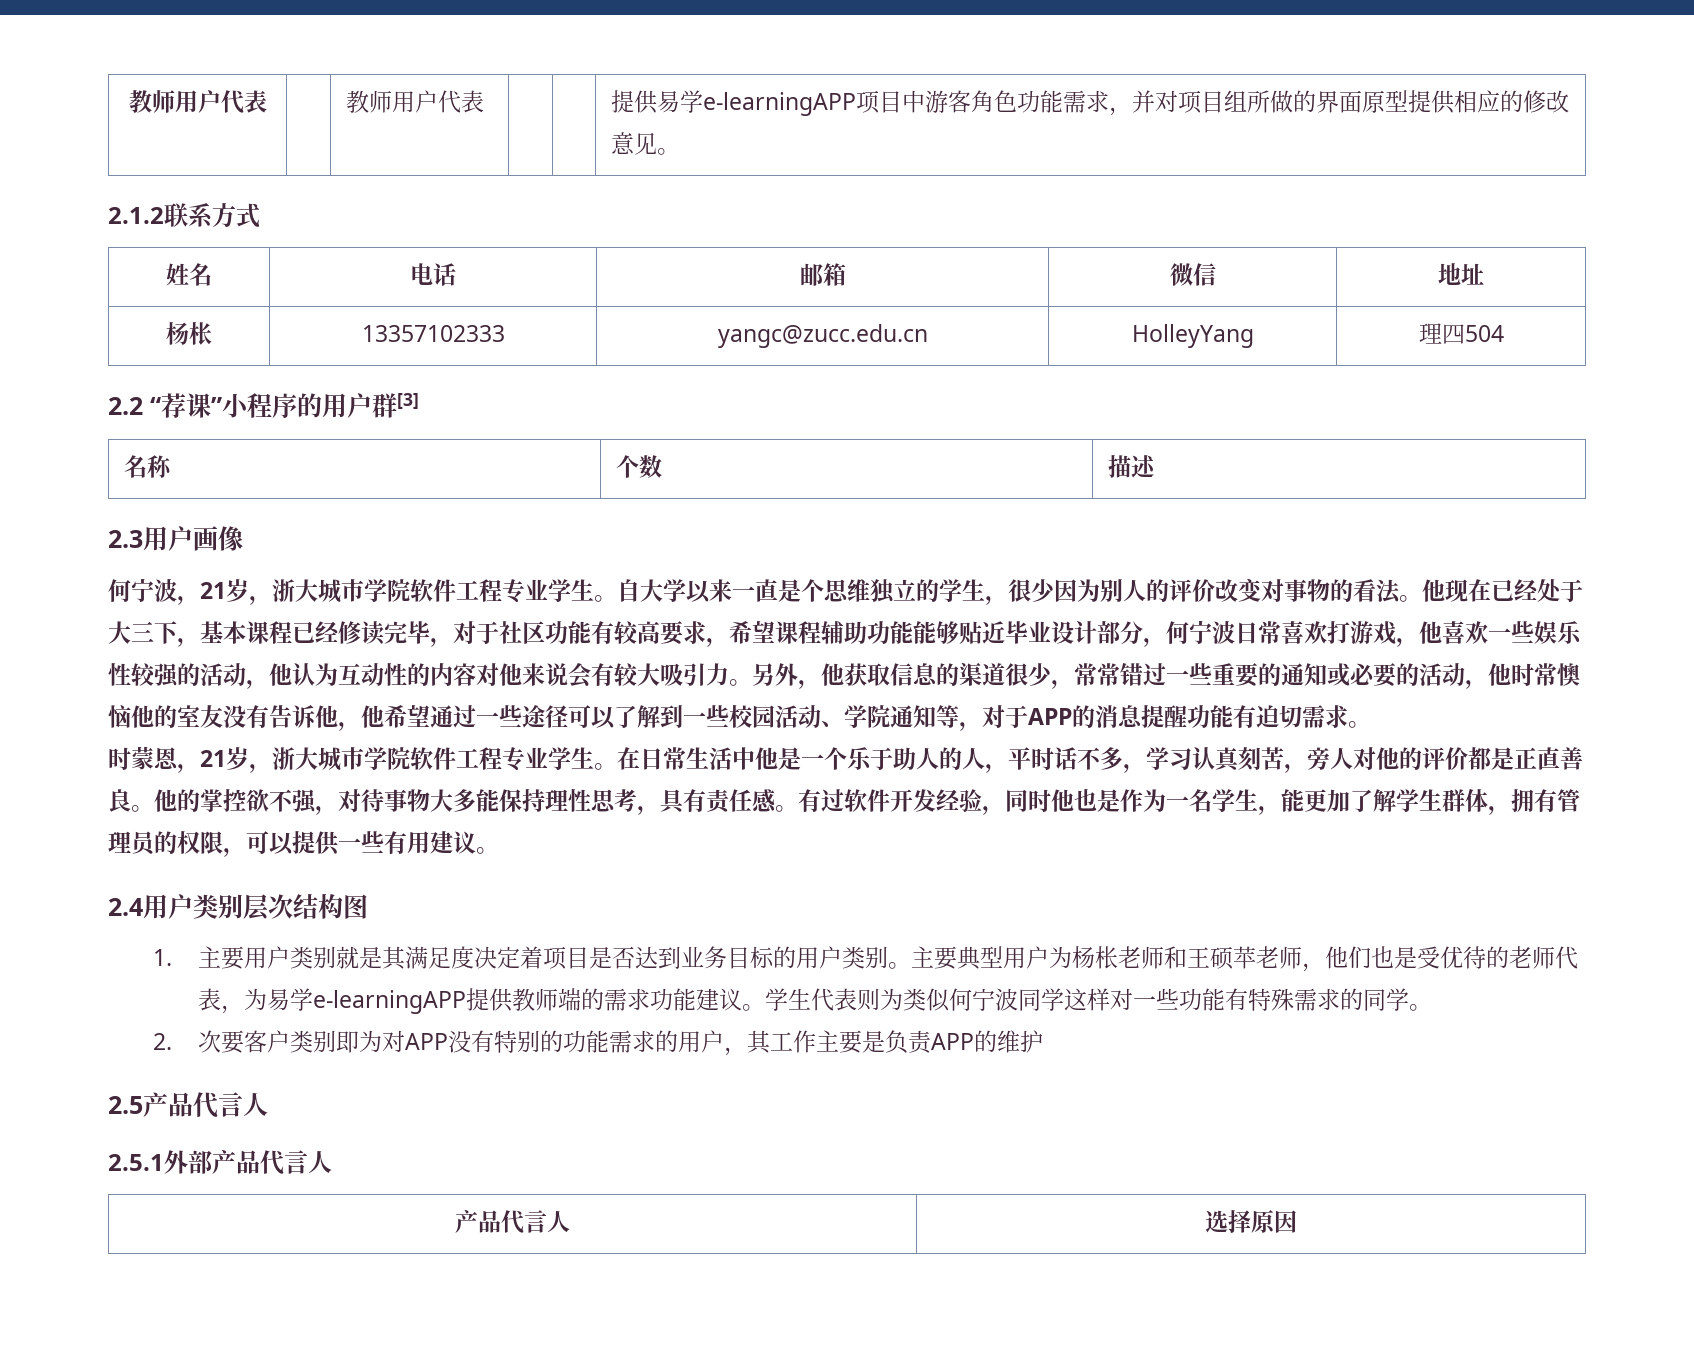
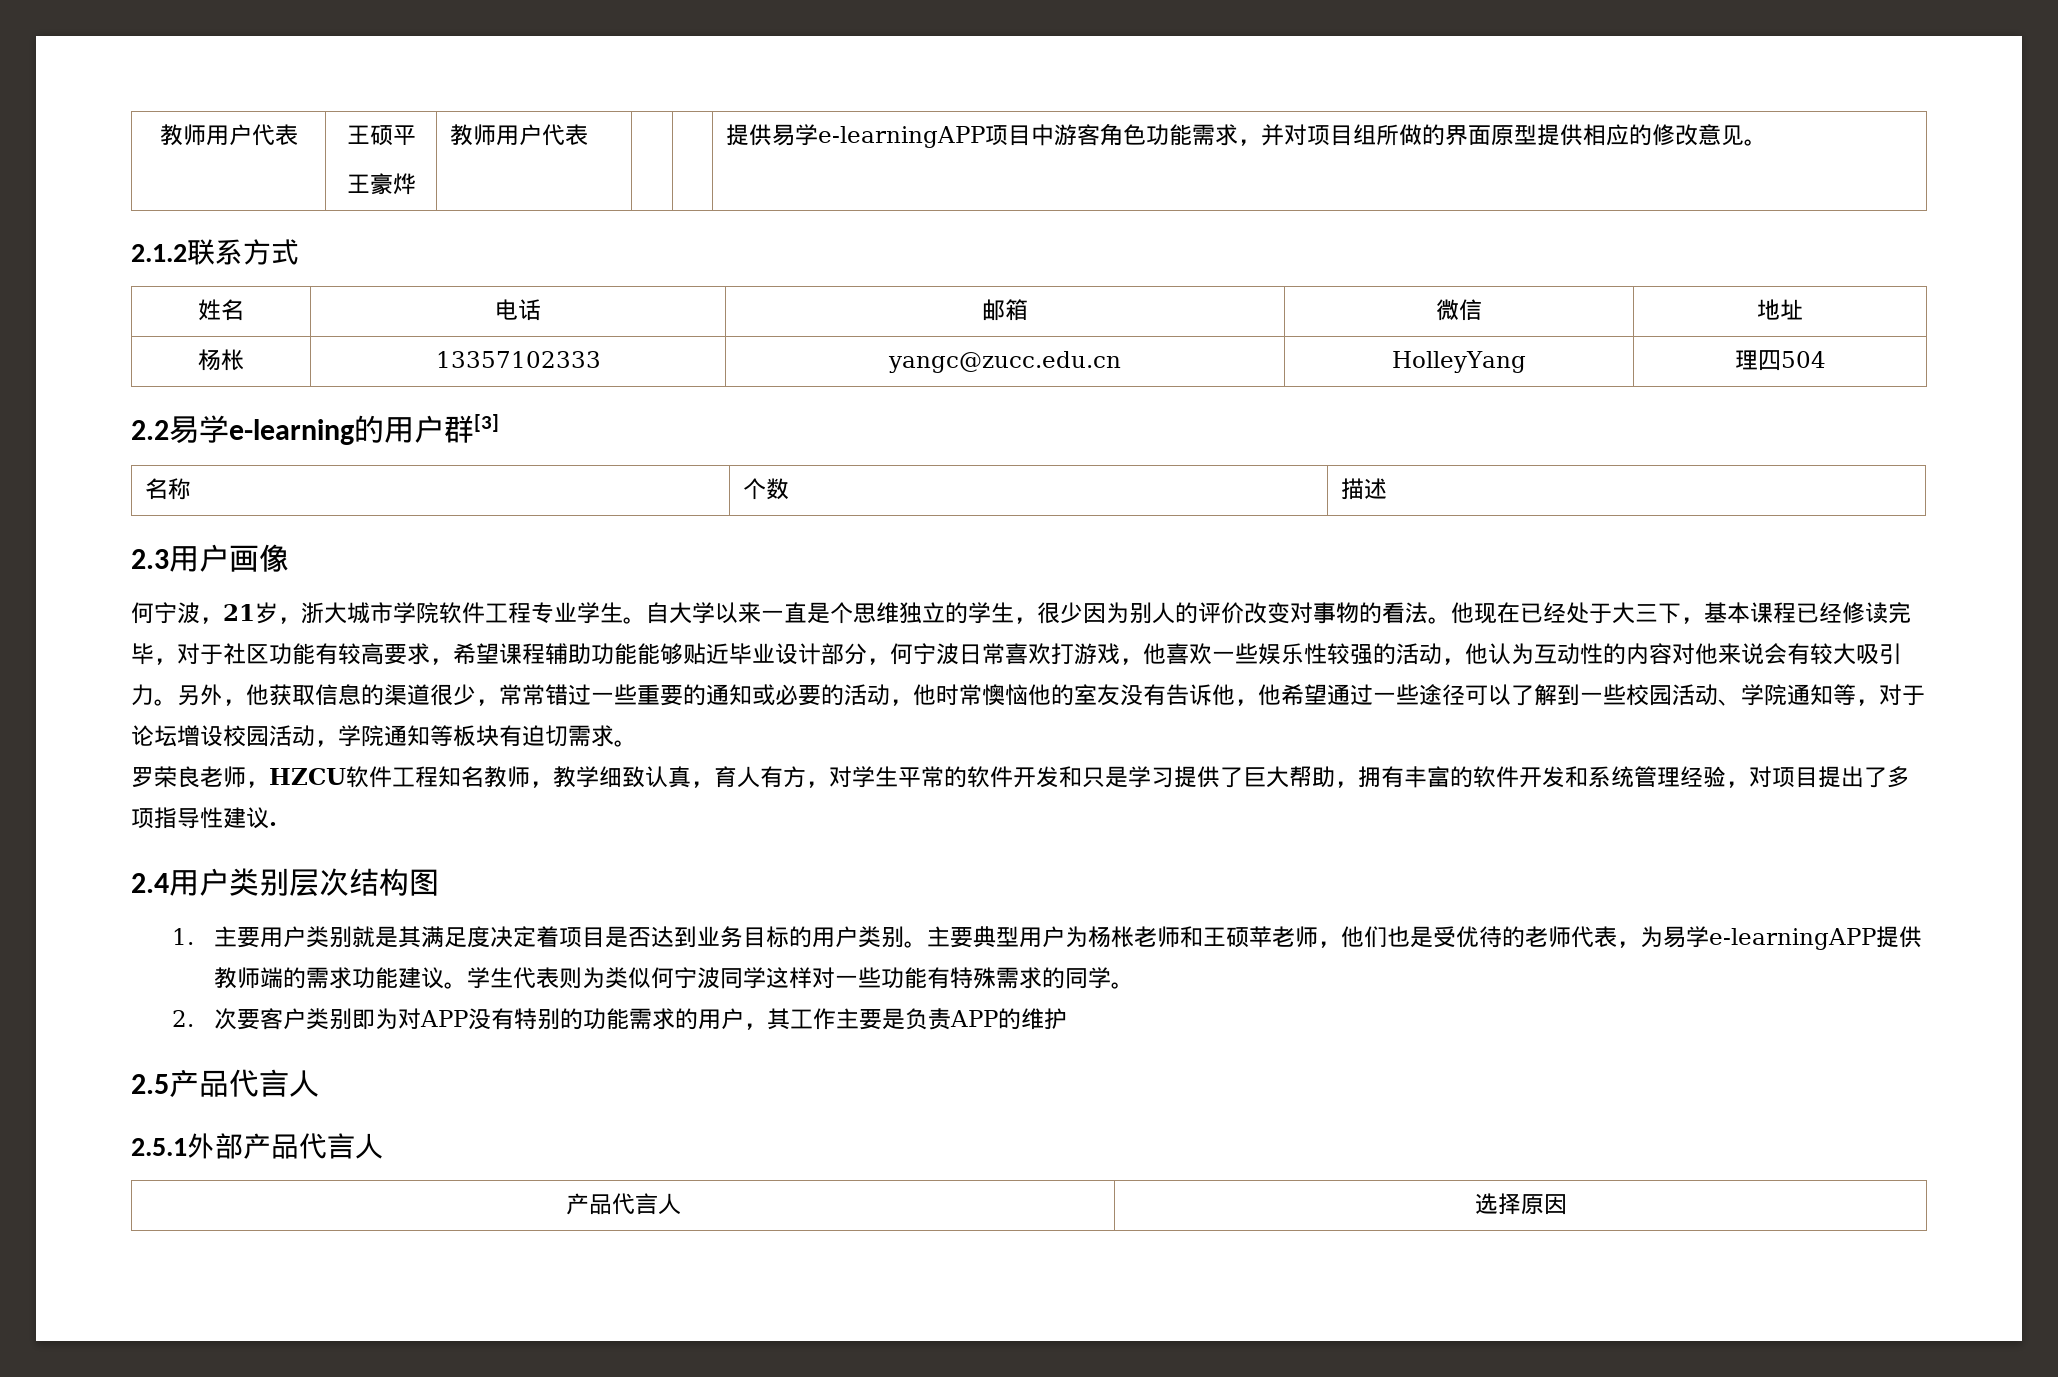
- 教师用户代表 | | 教师用户代表 | | | 提供易学e-learningAPP项目中游客角色功能需求，并对项目组所做的界面原型提供相应的修改意见。
+ 教师用户代表 | 王硕平
+ 王豪烨 | 教师用户代表 | | | 提供易学e-learningAPP项目中游客角色功能需求，并对项目组所做的界面原型提供相应的修改意见。
- 2.2 “荐课”小程序的用户群[3]
+ 2.2易学e-learning的用户群[3]
- 另外，他获取信息的渠道很少，常常错过一些重要的通知或必要的活动，他时常懊恼他的室友没有告诉他，他希望通过一些途径可以了解到一些校园活动、学院通知等，对于APP的消息提醒功能有迫切需求。
- 时蒙恩，21岁，浙大城市学院软件工程专业学生。在日常生活中他是一个乐于助人的人，平时话不多，学习认真刻苦，旁人对他的评价都是正直善良。他的掌控欲不强，对待事物大多能保持理性思考，具有责任感。有过软件开发经验，同时他也是作为一名学生，能更加了解学生群体，拥有管理员的权限，可以提供一些有用建议。
+ 另外，他获取信息的渠道很少，常常错过一些重要的通知或必要的活动，他时常懊恼他的室友没有告诉他，他希望通过一些途径可以了解到一些校园活动、学院通知等，对于论坛增设校园活动，学院通知等板块有迫切需求。
+ 罗荣良老师，HZCU软件工程知名教师，教学细致认真，育人有方，对学生平常的软件开发和只是学习提供了巨大帮助，拥有丰富的软件开发和系统管理经验，对项目提出了多项指导性建议.

